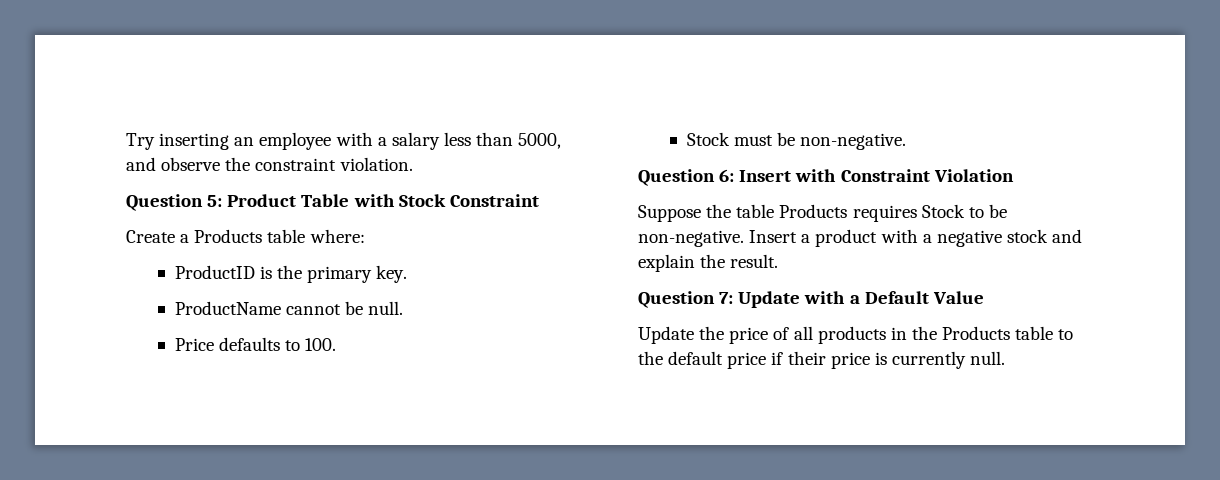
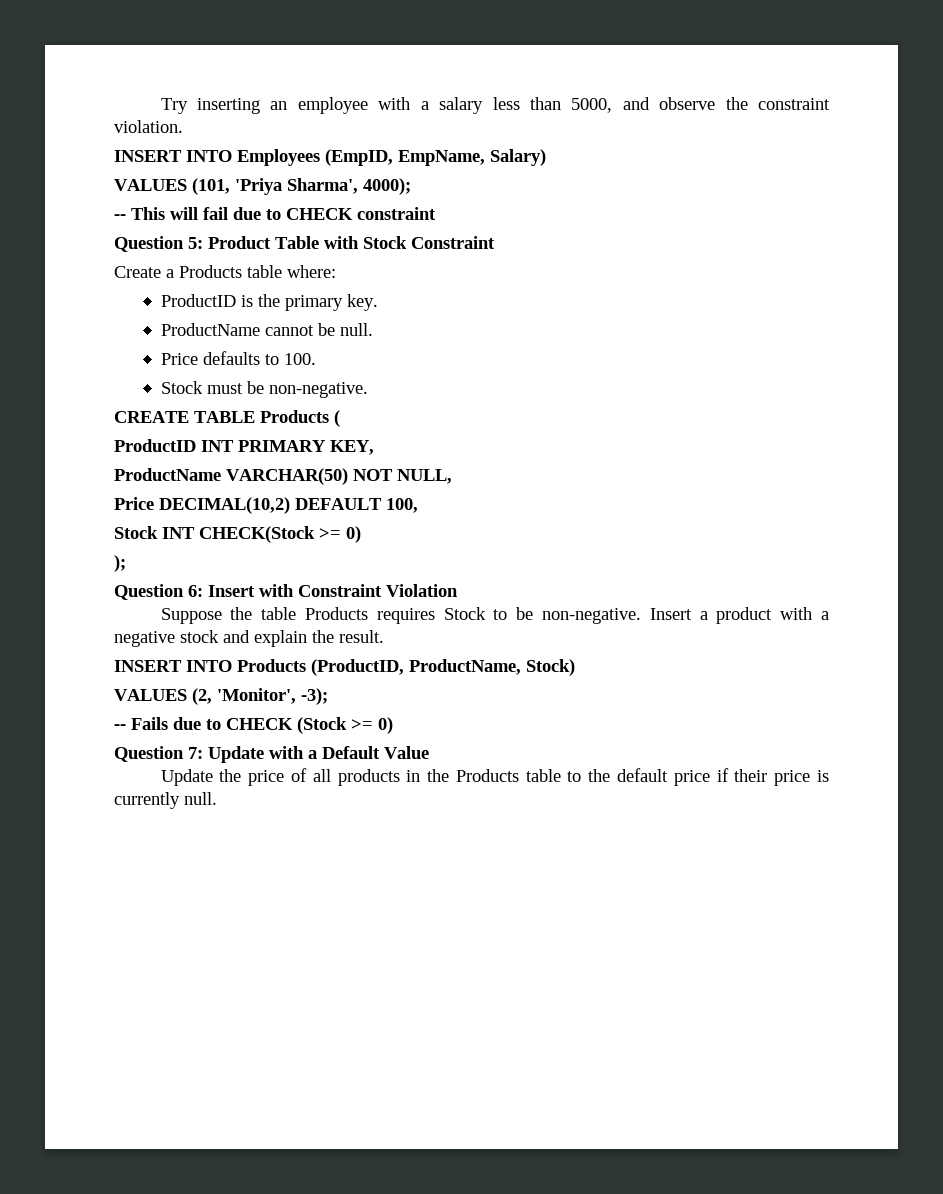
+ INSERT INTO Employees (EmpID, EmpName, Salary)
+ VALUES (101, 'Priya Sharma', 4000);
+ -- This will fail due to CHECK constraint
+ CREATE TABLE Products (
+ ProductID INT PRIMARY KEY,
+ ProductName VARCHAR(50) NOT NULL,
+ Price DECIMAL(10,2) DEFAULT 100,
+ Stock INT CHECK(Stock >= 0)
+ );
+ INSERT INTO Products (ProductID, ProductName, Stock)
+ VALUES (2, 'Monitor', -3);
+ -- Fails due to CHECK (Stock >= 0)

